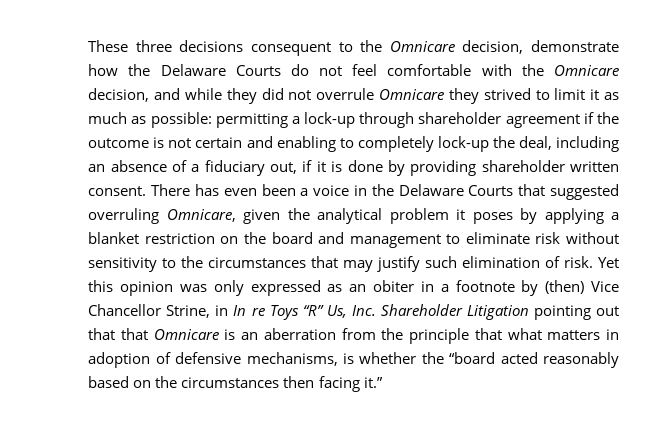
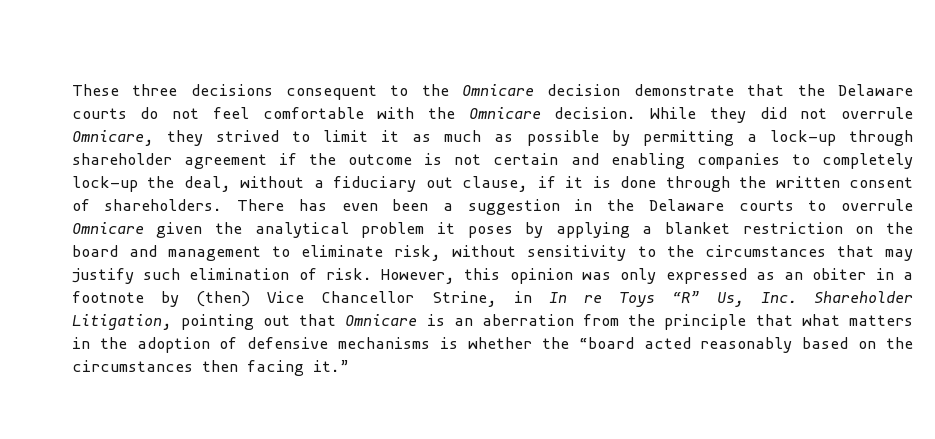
- These three decisions consequent to the Omnicare decision, demonstrate how the Delaware Courts do not feel comfortable with the Omnicare decision, and while they did not overrule Omnicare they strived to limit it as much as possible: permitting a lock-up through shareholder agreement if the outcome is not certain and enabling to completely lock-up the deal, including an absence of a fiduciary out, if it is done by providing shareholder written consent.
+ These three decisions consequent to the Omnicare decision demonstrate that the Delaware courts do not feel comfortable with the Omnicare decision. While they did not overrule Omnicare, they strived to limit it as much as possible by permitting a lock-up through shareholder agreement if the outcome is not certain and enabling companies to completely lock-up the deal, without a fiduciary out clause, if it is done through the written consent of shareholders.
- There has even been a voice in the Delaware Courts that suggested overruling Omnicare, given the analytical problem it poses by applying a blanket restriction on the board and management to eliminate risk without sensitivity to the circumstances that may justify such elimination of risk.
+ There has even been a suggestion in the Delaware courts to overrule Omnicare given the analytical problem it poses by applying a blanket restriction on the board and management to eliminate risk, without sensitivity to the circumstances that may justify such elimination of risk.
- Yet this opinion was only expressed as an obiter in a footnote by (then) Vice Chancellor Strine, in In re Toys “R” Us, Inc. Shareholder Litigation pointing out that that Omnicare is an aberration from the principle that what matters in adoption of defensive mechanisms, is whether the “board acted reasonably based on the circumstances then facing it.”
+ However, this opinion was only expressed as an obiter in a footnote by (then) Vice Chancellor Strine, in In re Toys “R” Us, Inc. Shareholder Litigation, pointing out that Omnicare is an aberration from the principle that what matters in the adoption of defensive mechanisms is whether the “board acted reasonably based on the circumstances then facing it.”

